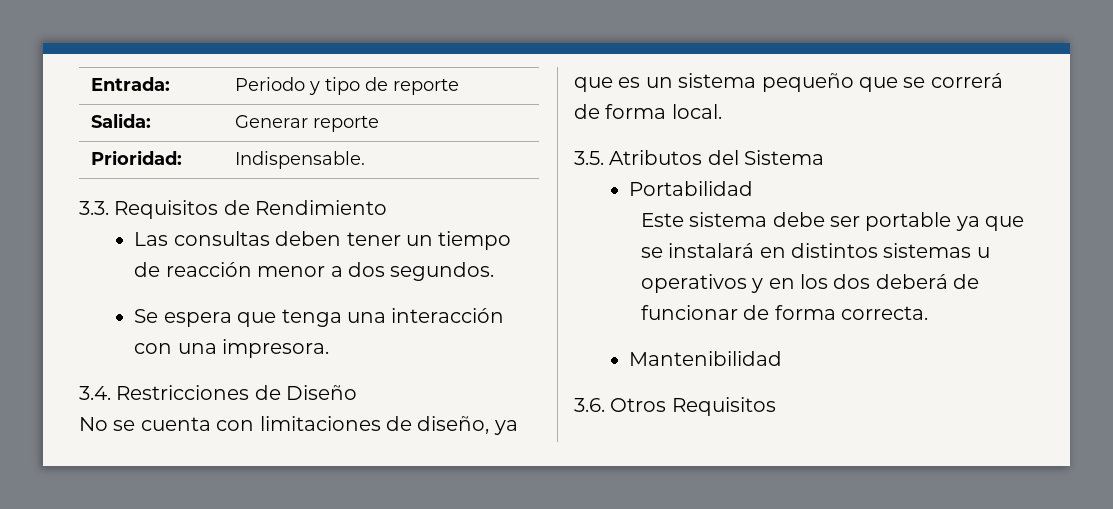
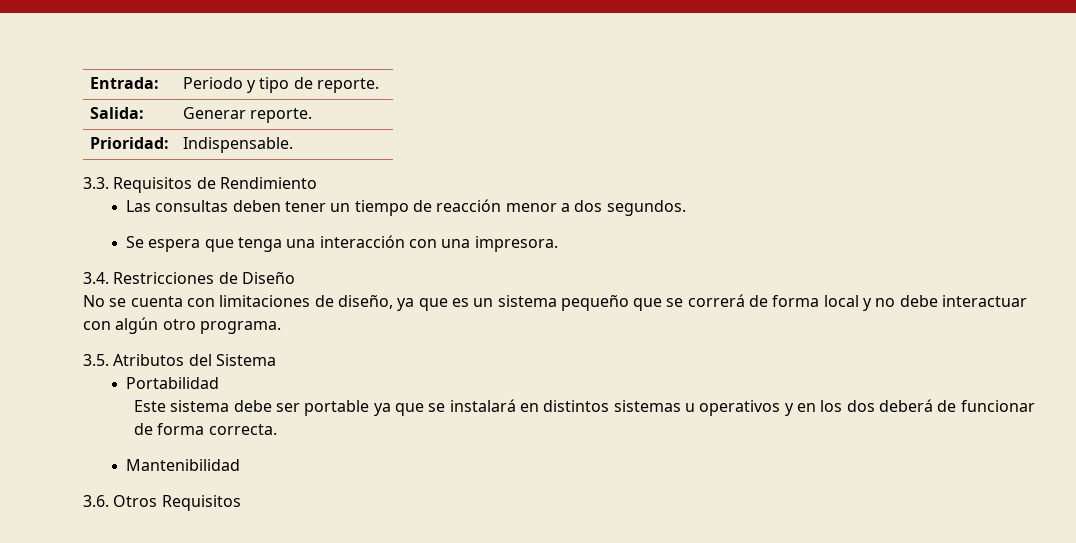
- Entrada: | Periodo y tipo de reporte
+ Entrada: | Periodo y tipo de reporte.
- Salida: | Generar reporte
+ Salida: | Generar reporte.
- No se cuenta con limitaciones de diseño, ya que es un sistema pequeño que se correrá de forma local.
+ No se cuenta con limitaciones de diseño, ya que es un sistema pequeño que se correrá de forma local y no debe interactuar con algún otro programa.

